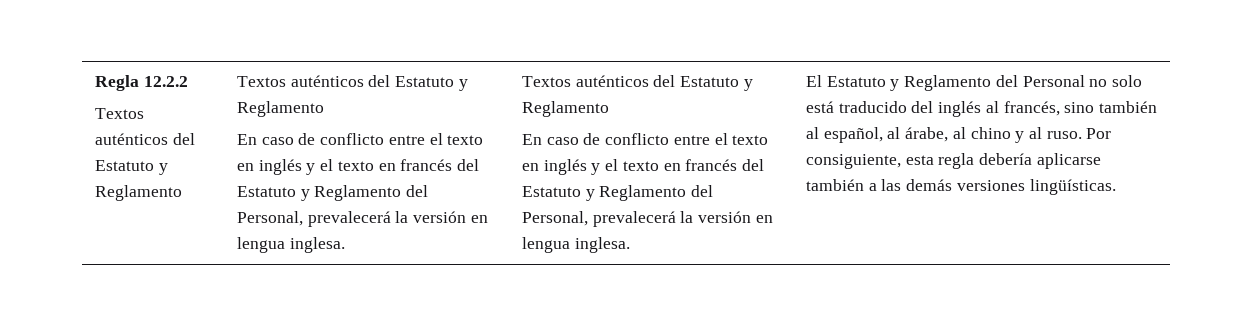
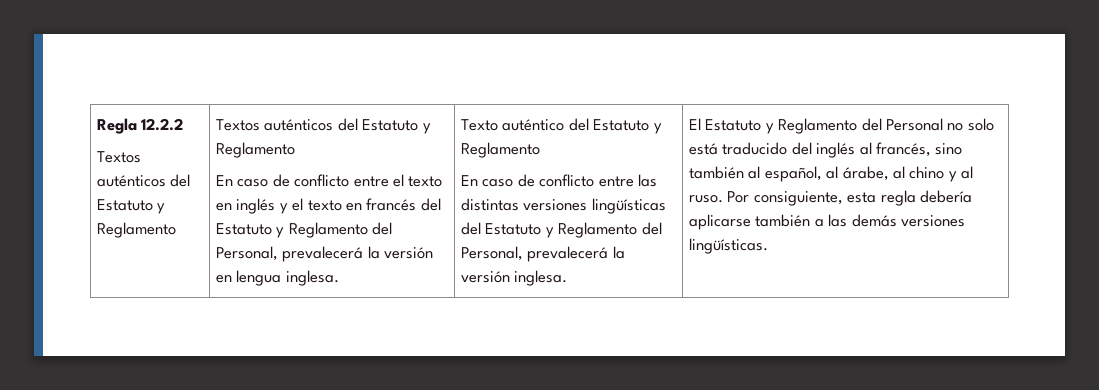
- En caso de conflicto entre el texto en inglés y el texto en francés del Estatuto y Reglamento del Personal, prevalecerá la versión en lengua inglesa. | Textos auténticos del Estatuto y Reglamento
- En caso de conflicto entre el texto en inglés y el texto en francés del Estatuto y Reglamento del Personal, prevalecerá la versión en lengua inglesa.
+ En caso de conflicto entre el texto en inglés y el texto en francés del Estatuto y Reglamento del Personal, prevalecerá la versión en lengua inglesa. | Texto auténtico del Estatuto y Reglamento
+ En caso de conflicto entre las distintas versiones lingüísticas del Estatuto y Reglamento del Personal, prevalecerá la versión inglesa.

